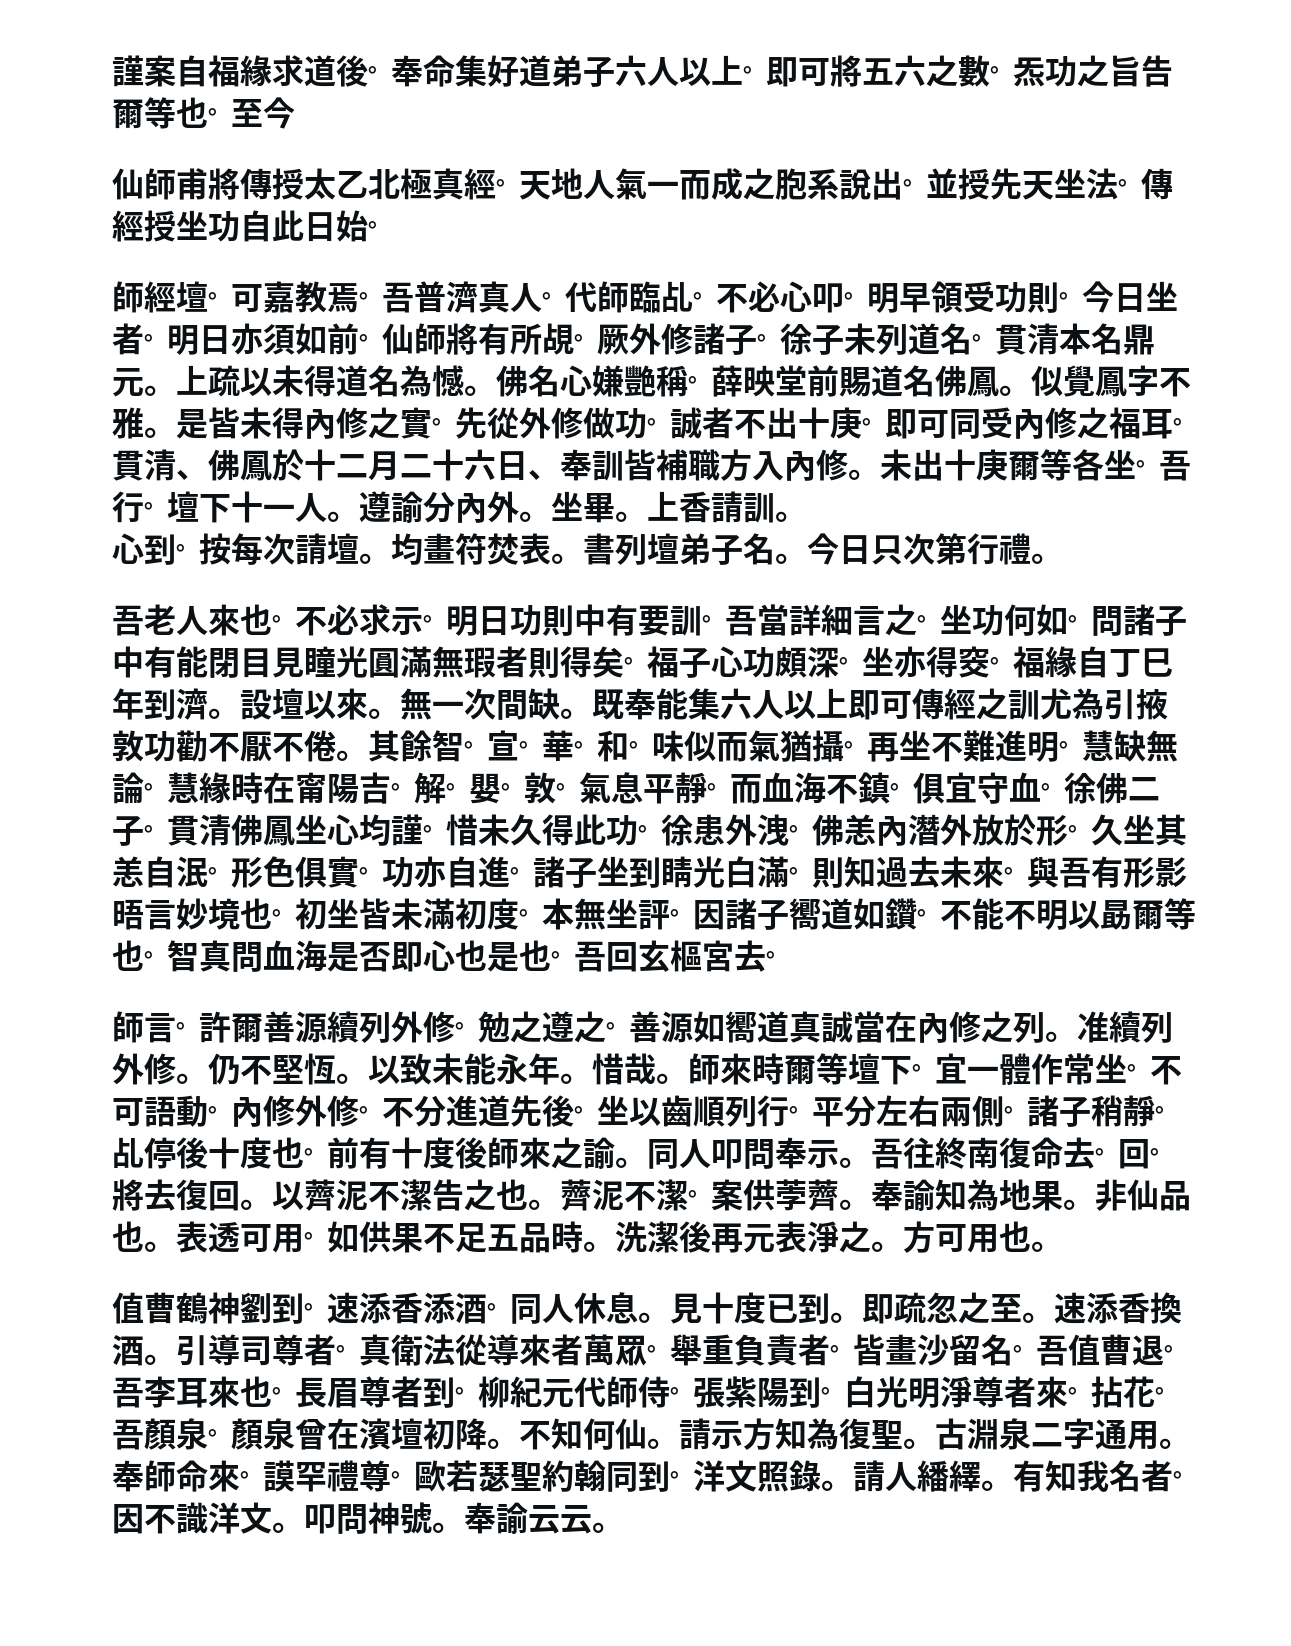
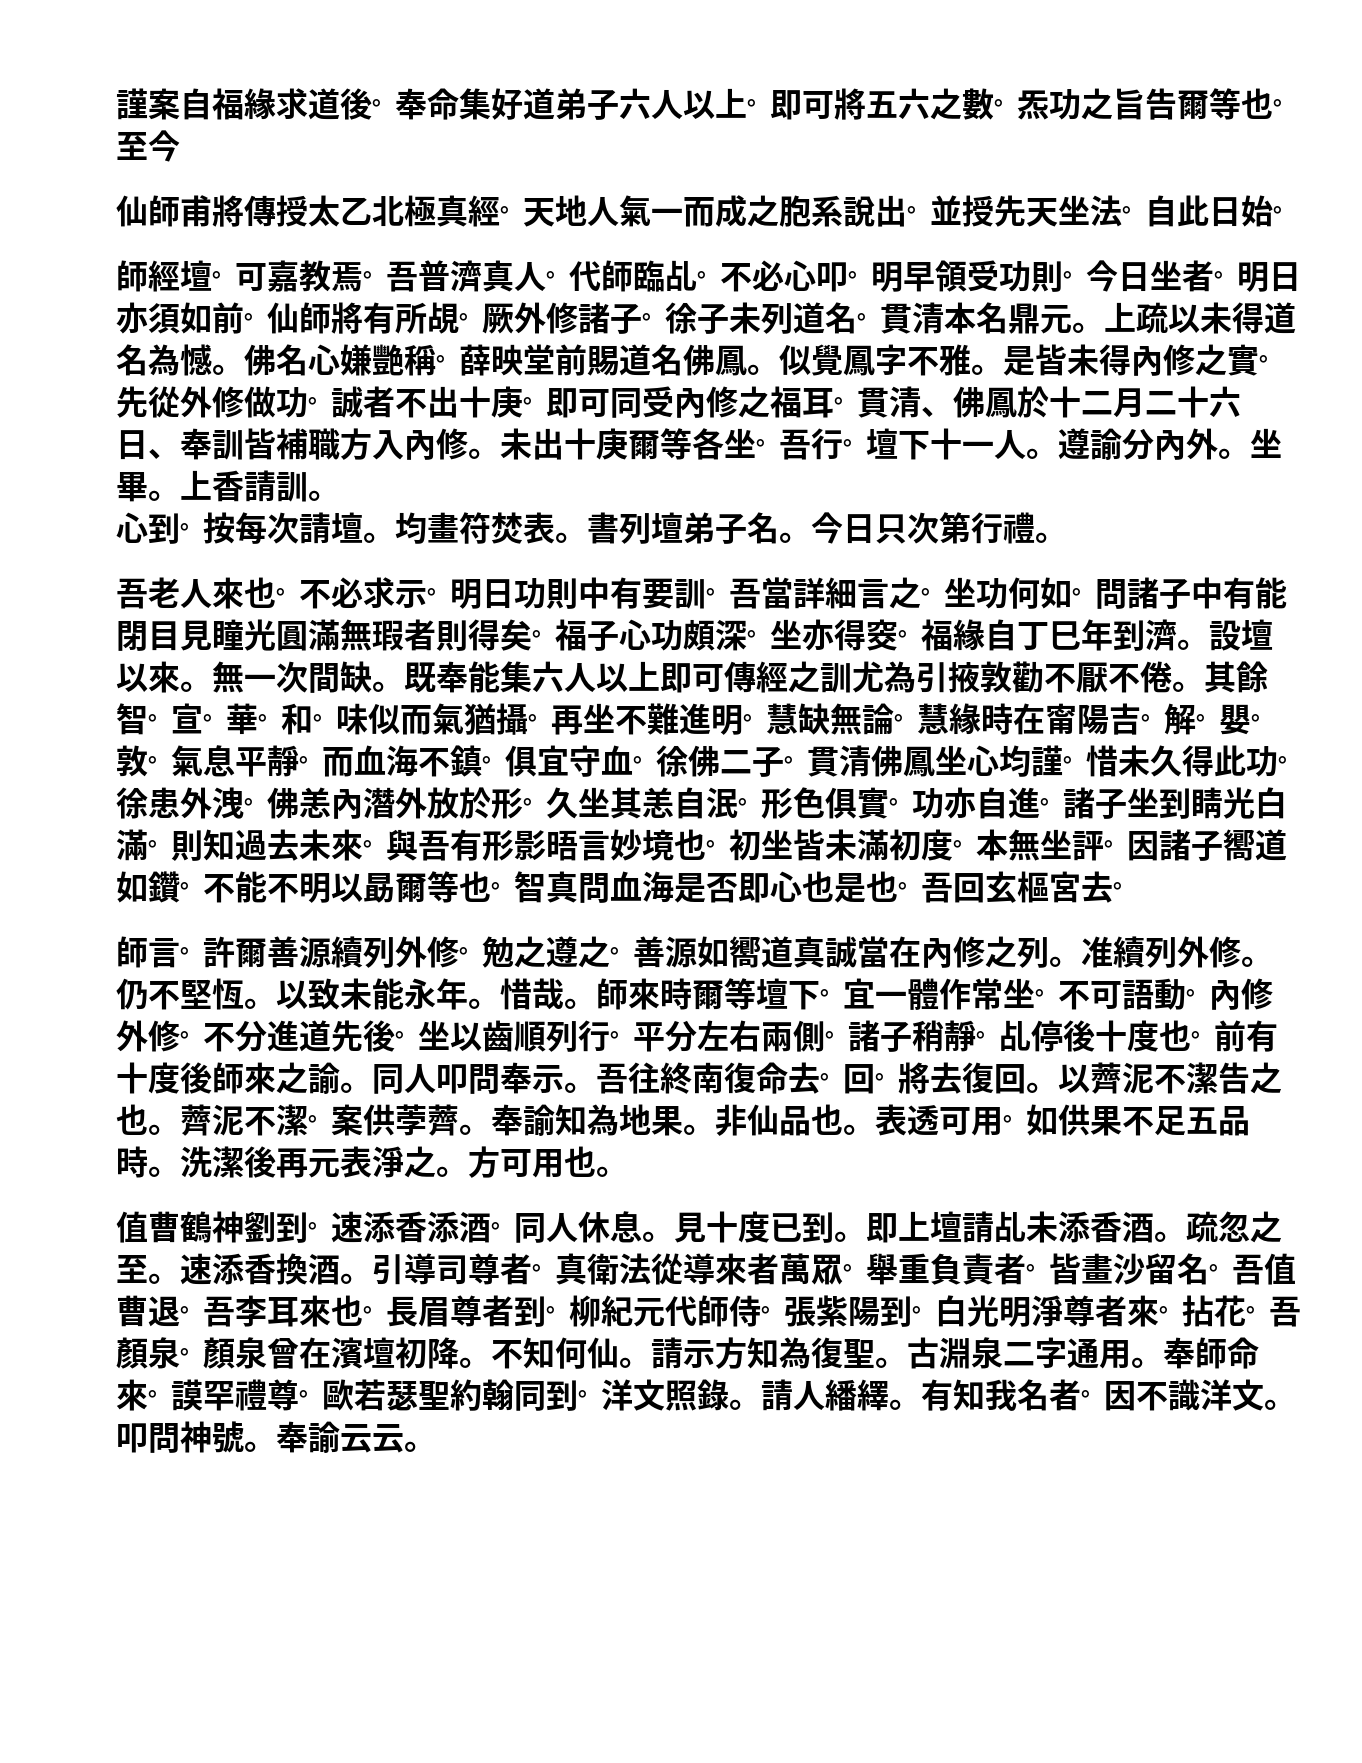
- 傳經授坐功自此日始。
+ 自此日始。
- 既奉能集六人以上即可傳經之訓尤為引掖敦功勸不厭不倦。
+ 既奉能集六人以上即可傳經之訓尤為引掖敦勸不厭不倦。
- 即疏忽之至。
+ 即上壇請乩未添香酒。疏忽之至。

